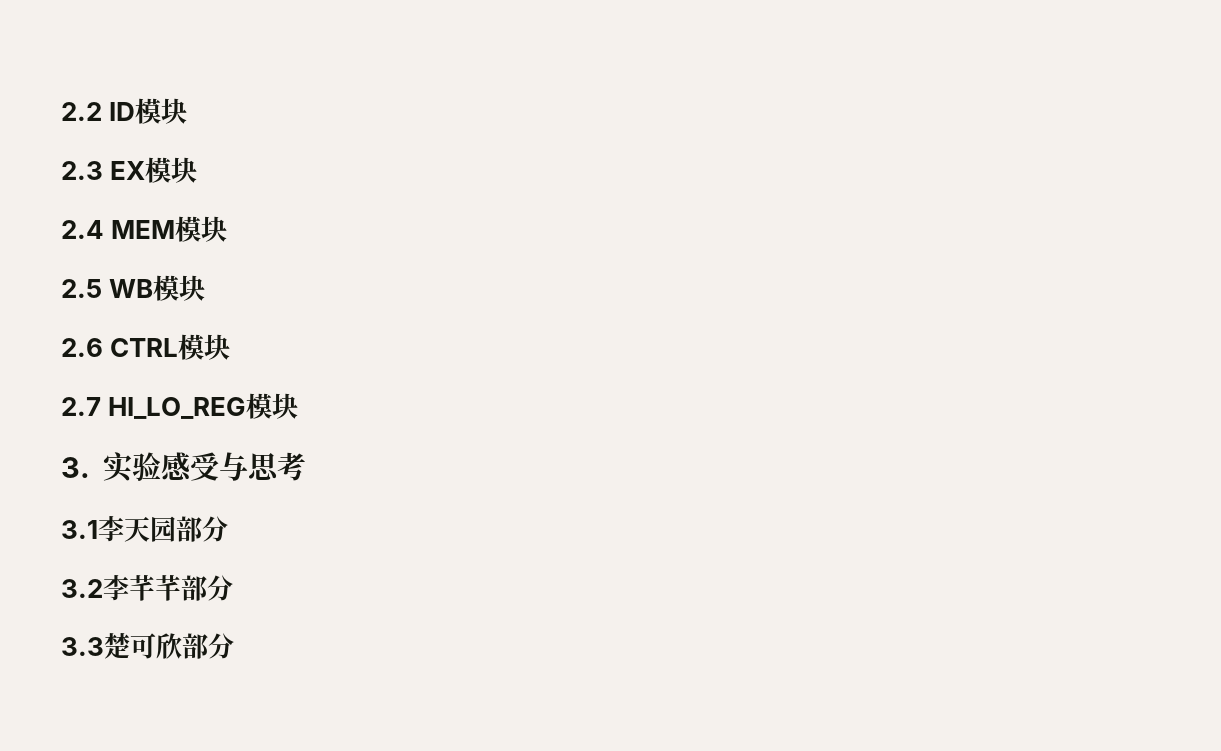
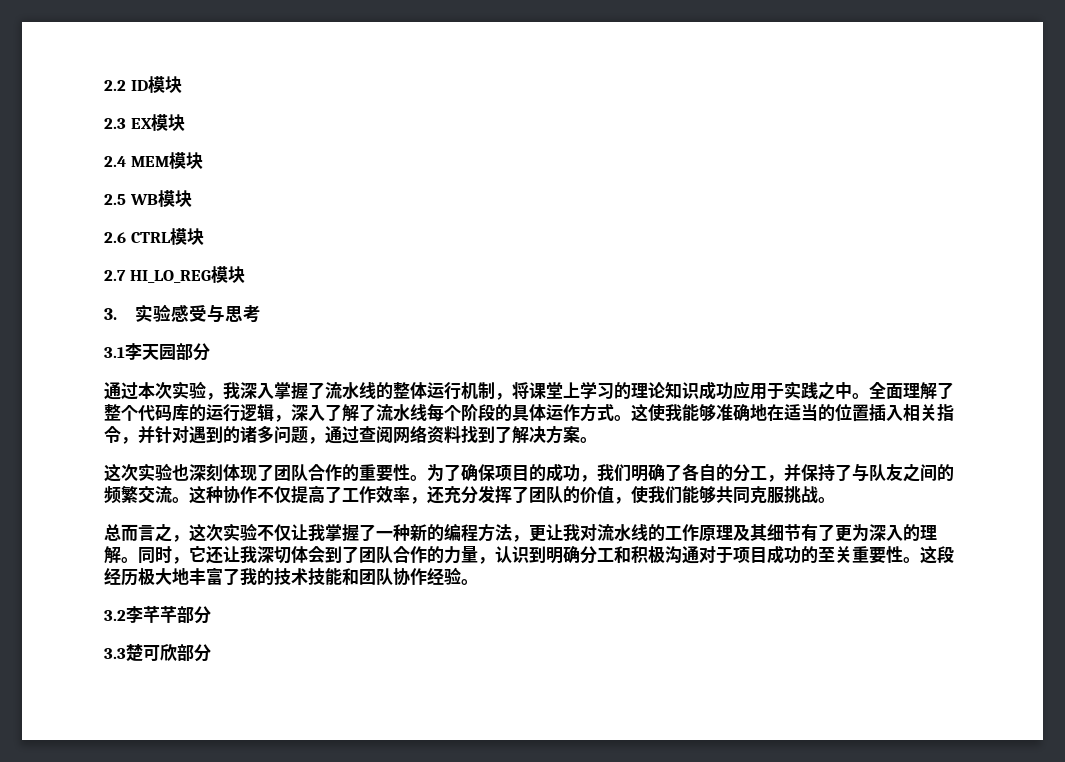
+ 通过本次实验，我深入掌握了流水线的整体运行机制，将课堂上学习的理论知识成功应用于实践之中。全面理解了整个代码库的运行逻辑，深入了解了流水线每个阶段的具体运作方式。这使我能够准确地在适当的位置插入相关指令，并针对遇到的诸多问题，通过查阅网络资料找到了解决方案。
+ 这次实验也深刻体现了团队合作的重要性。为了确保项目的成功，我们明确了各自的分工，并保持了与队友之间的频繁交流。这种协作不仅提高了工作效率，还充分发挥了团队的价值，使我们能够共同克服挑战。
+ 总而言之，这次实验不仅让我掌握了一种新的编程方法，更让我对流水线的工作原理及其细节有了更为深入的理解。同时，它还让我深切体会到了团队合作的力量，认识到明确分工和积极沟通对于项目成功的至关重要性。这段经历极大地丰富了我的技术技能和团队协作经验。

